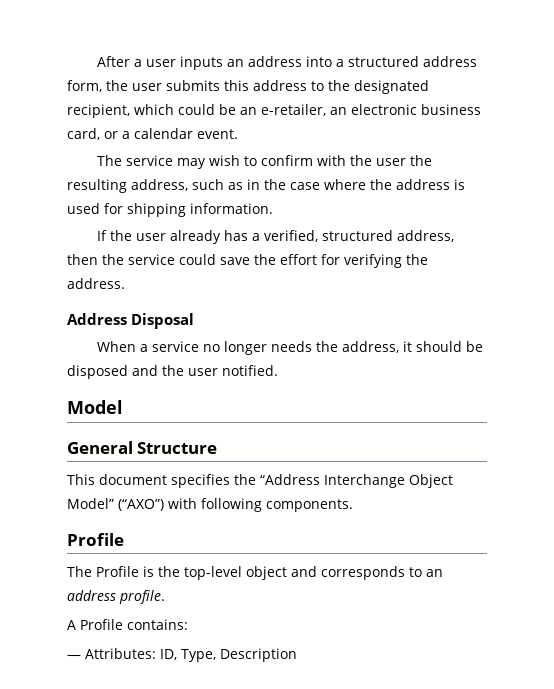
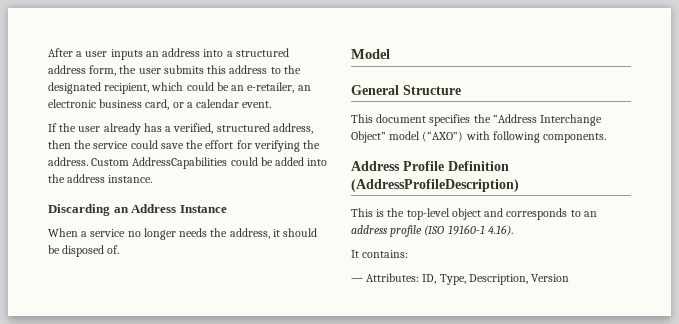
- The service may wish to confirm with the user the resulting address, such as in the case where the address is used for shipping information.
- If the user already has a verified, structured address, then the service could save the effort for verifying the address.
- Address Disposal
+ If the user already has a verified, structured address, then the service could save the effort for verifying the address. Custom AddressCapabilities could be added into the address instance.
+ Discarding an Address Instance
- When a service no longer needs the address, it should be disposed and the user notified.
+ When a service no longer needs the address, it should be disposed of.
- This document specifies the “Address Interchange Object Model” (“AXO”) with following components.
- Profile
- The Profile is the top-level object and corresponds to an address profile.
- A Profile contains:
+ This document specifies the “Address Interchange Object” model (“AXO”) with following components.
+ Address Profile Definition (AddressProfileDescription)
+ This is the top-level object and corresponds to an address profile (ISO 19160-1 4.16).
+ It contains:
- — Attributes: ID, Type, Description
+ — Attributes: ID, Type, Description, Version

